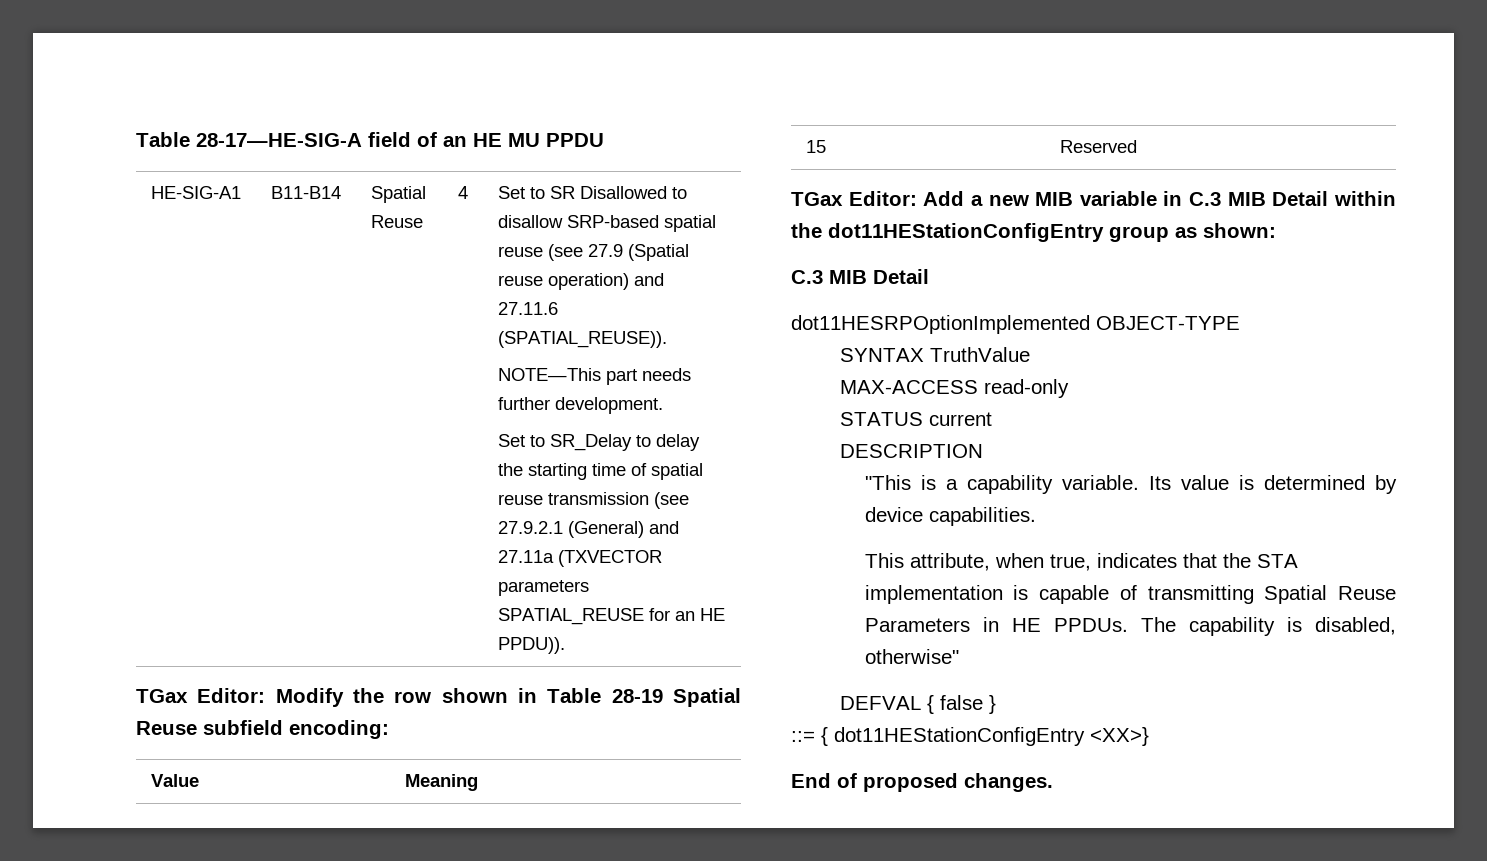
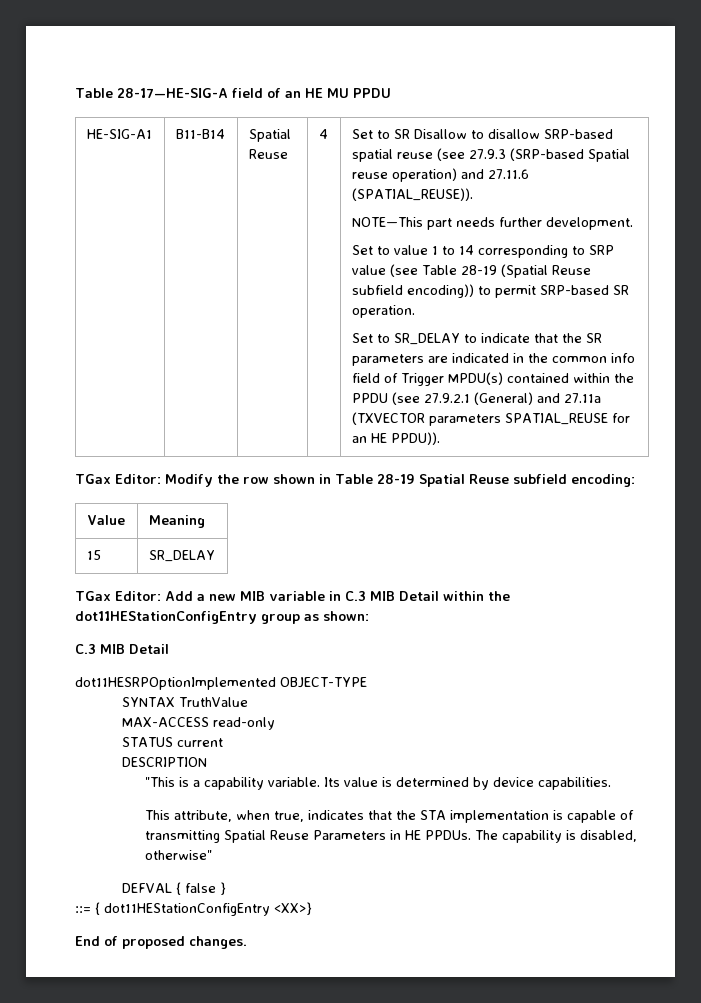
- Set to SR Disallowed to disallow SRP-based spatial reuse (see 27.9 (Spatial reuse operation) and 27.11.6 (SPATIAL_REUSE)).
+ Set to SR Disallow to disallow SRP-based spatial reuse (see 27.9.3 (SRP-based Spatial reuse operation) and 27.11.6 (SPATIAL_REUSE)).
- Set to SR_Delay to delay the starting time of spatial reuse transmission (see 27.9.2.1 (General) and 27.11a (TXVECTOR parameters SPATIAL_REUSE for an HE PPDU)).
+ Set to value 1 to 14 corresponding to SRP value (see Table 28-19 (Spatial Reuse subfield encoding)) to permit SRP-based SR operation.
+ Set to SR_DELAY to indicate that the SR parameters are indicated in the common info field of Trigger MPDU(s) contained within the PPDU (see 27.9.2.1 (General) and 27.11a (TXVECTOR parameters SPATIAL_REUSE for an HE PPDU)).
- 15 | Reserved
+ 15 | SR_DELAY

